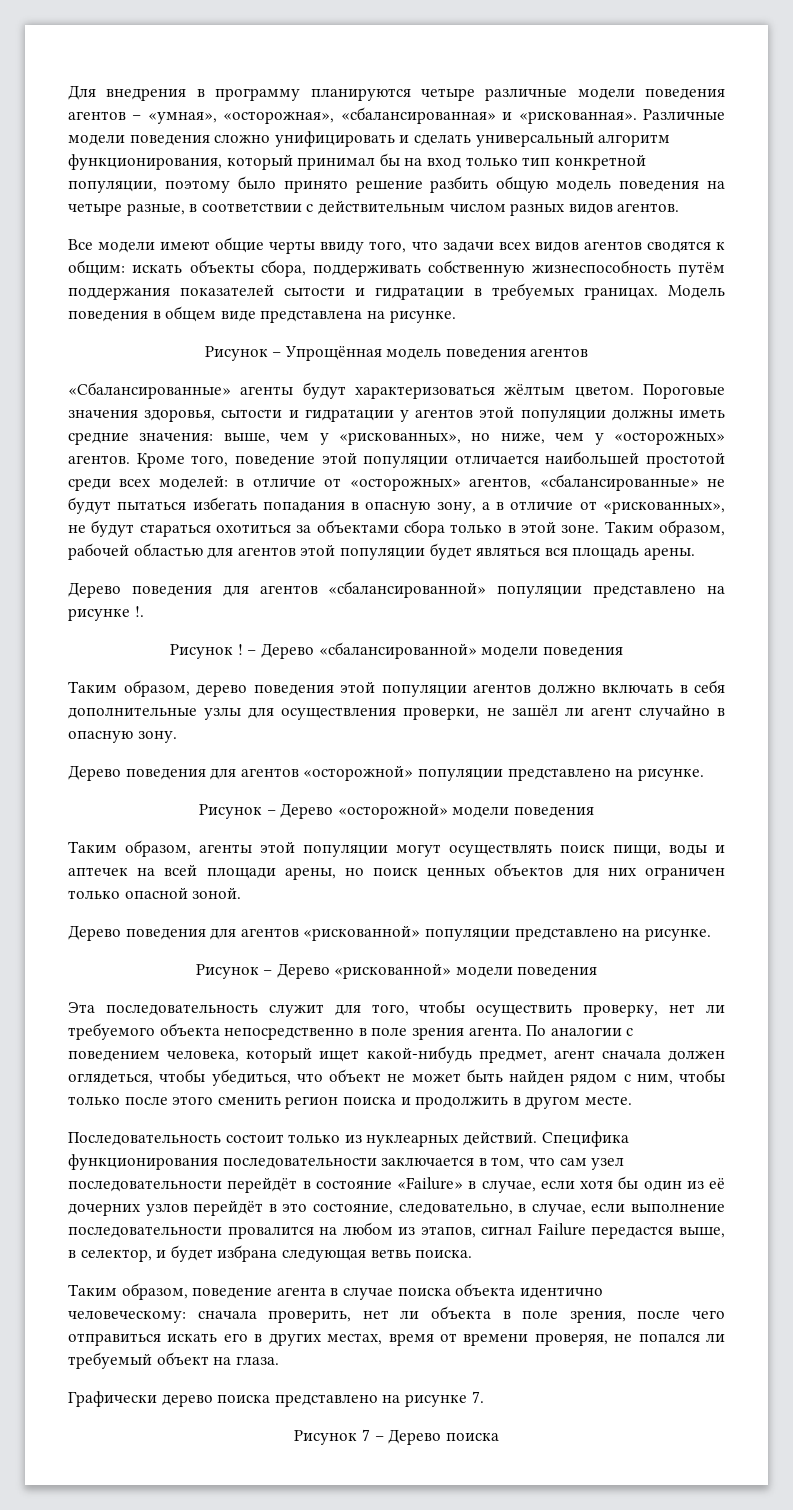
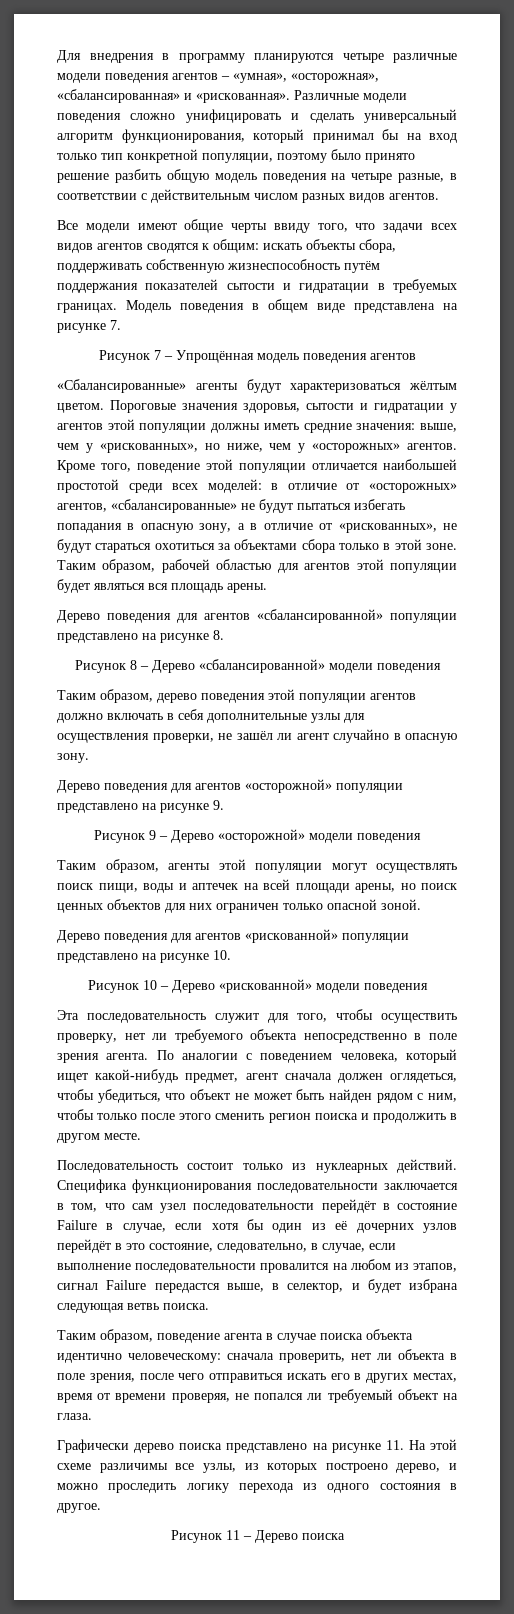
- Модель поведения в общем виде представлена на рисунке.
- Рисунок – Упрощённая модель поведения агентов
+ Модель поведения в общем виде представлена на рисунке 7.
+ Рисунок 7 – Упрощённая модель поведения агентов
- Дерево поведения для агентов «сбалансированной» популяции представлено на рисунке !.
- Рисунок ! – Дерево «сбалансированной» модели поведения
+ Дерево поведения для агентов «сбалансированной» популяции представлено на рисунке 8.
+ Рисунок 8 – Дерево «сбалансированной» модели поведения
- Дерево поведения для агентов «осторожной» популяции представлено на рисунке.
- Рисунок – Дерево «осторожной» модели поведения
+ Дерево поведения для агентов «осторожной» популяции представлено на рисунке 9.
+ Рисунок 9 – Дерево «осторожной» модели поведения
- Дерево поведения для агентов «рискованной» популяции представлено на рисунке.
- Рисунок – Дерево «рискованной» модели поведения
+ Дерево поведения для агентов «рискованной» популяции представлено на рисунке 10.
+ Рисунок 10 – Дерево «рискованной» модели поведения
- Специфика функционирования последовательности заключается в том, что сам узел последовательности перейдёт в состояние «Failure» в случае, если хотя бы один из её дочерних узлов перейдёт в это состояние, следовательно, в случае, если выполнение последовательности провалится на любом из этапов, сигнал Failure передастся выше, в селектор, и будет избрана следующая ветвь поиска.
+ Специфика функционирования последовательности заключается в том, что сам узел последовательности перейдёт в состояние Failure в случае, если хотя бы один из её дочерних узлов перейдёт в это состояние, следовательно, в случае, если выполнение последовательности провалится на любом из этапов, сигнал Failure передастся выше, в селектор, и будет избрана следующая ветвь поиска.
- Графически дерево поиска представлено на рисунке 7.
- Рисунок 7 – Дерево поиска
+ Графически дерево поиска представлено на рисунке 11. На этой схеме различимы все узлы, из которых построено дерево, и можно проследить логику перехода из одного состояния в другое.
+ Рисунок 11 – Дерево поиска

